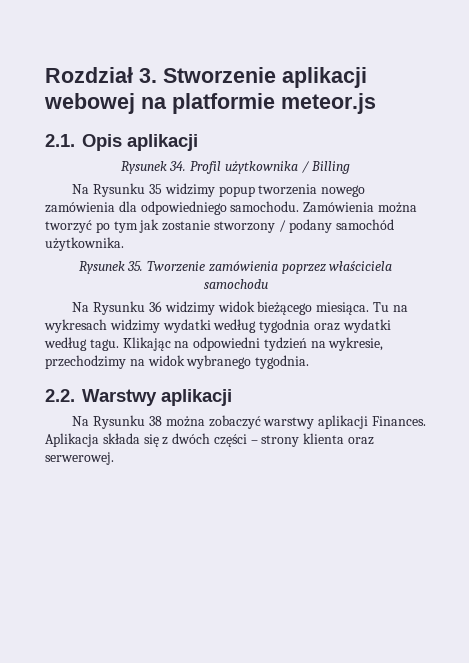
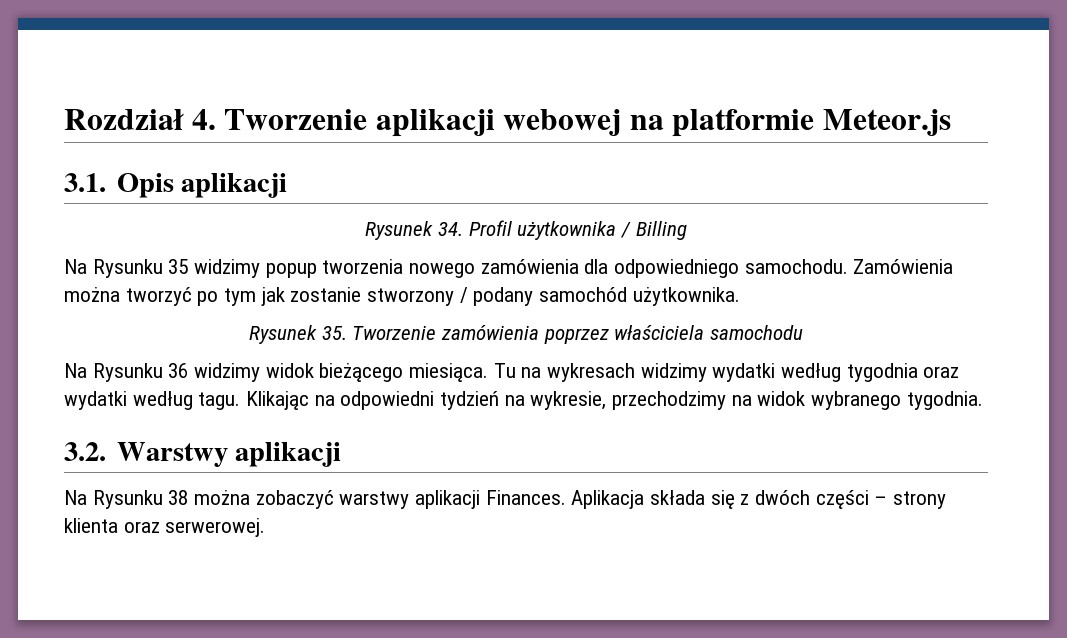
- Rozdział 3. Stworzenie aplikacji webowej na platformie meteor.js
- 2.1. Opis aplikacji
+ Rozdział 4. Tworzenie aplikacji webowej na platformie Meteor.js
+ 3.1. Opis aplikacji
- 2.2. Warstwy aplikacji
+ 3.2. Warstwy aplikacji

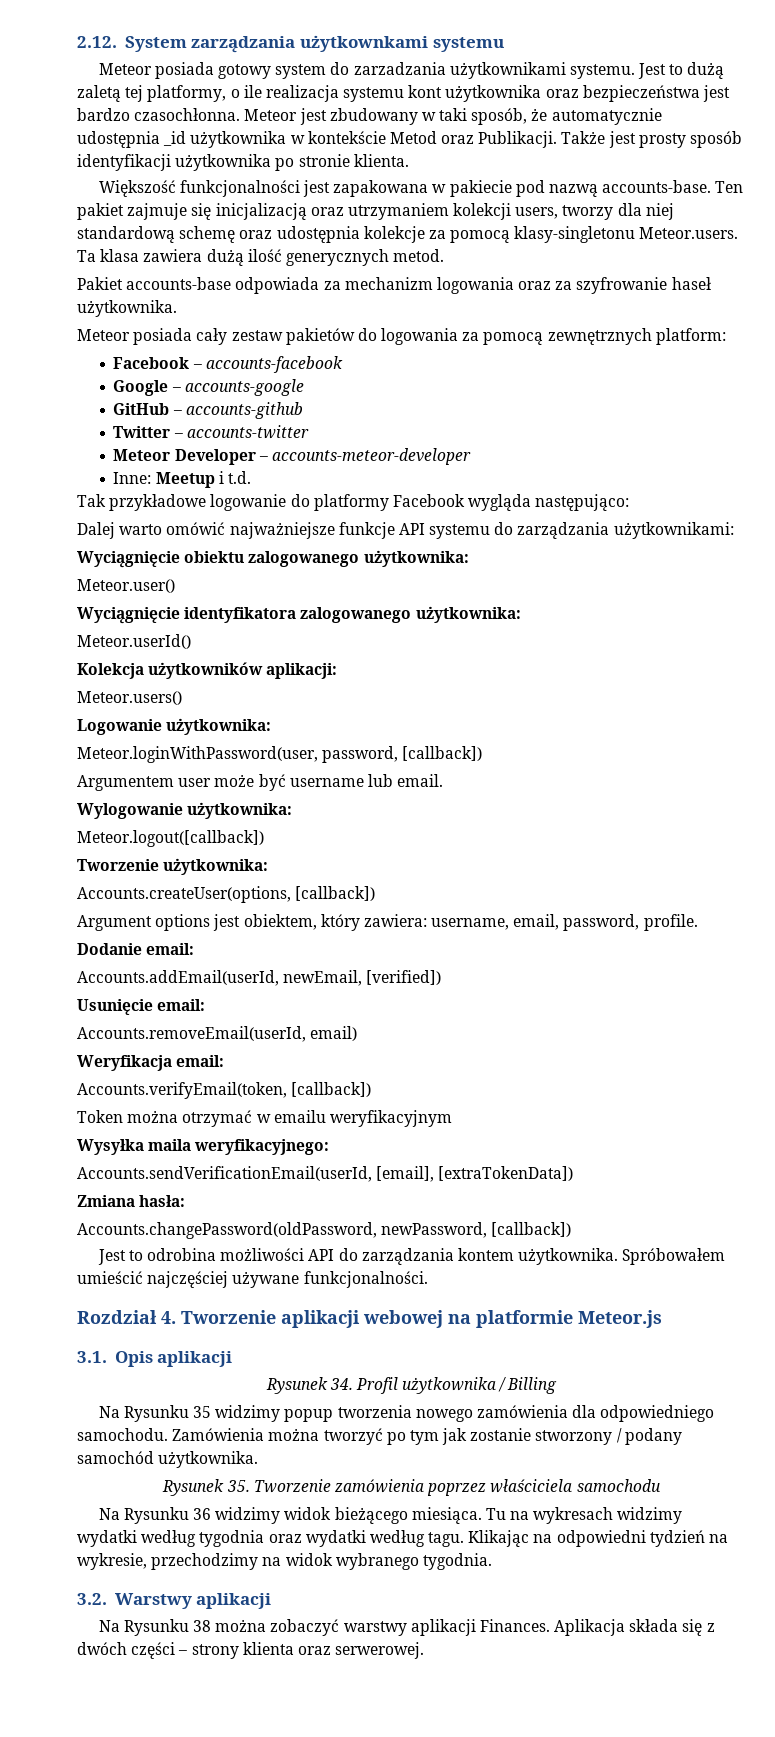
+ 2.12. System zarządzania użytkownkami systemu
+ Meteor posiada gotowy system do zarzadzania użytkownikami systemu. Jest to dużą zaletą tej platformy, o ile realizacja systemu kont użytkownika oraz bezpieczeństwa jest bardzo czasochłonna. Meteor jest zbudowany w taki sposób, że automatycznie udostępnia _id użytkownika w kontekście Metod oraz Publikacji. Także jest prosty sposób identyfikacji użytkownika po stronie klienta.
+ Większość funkcjonalności jest zapakowana w pakiecie pod nazwą accounts-base. Ten pakiet zajmuje się inicjalizacją oraz utrzymaniem kolekcji users, tworzy dla niej standardową schemę oraz udostępnia kolekcje za pomocą klasy-singletonu Meteor.users. Ta klasa zawiera dużą ilość generycznych metod.
+ Pakiet accounts-base odpowiada za mechanizm logowania oraz za szyfrowanie haseł użytkownika.
+ Meteor posiada cały zestaw pakietów do logowania za pomocą zewnętrznych platform:
+ Facebook – accounts-facebook
+ Google – accounts-google
+ GitHub – accounts-github
+ Twitter – accounts-twitter
+ Meteor Developer – accounts-meteor-developer
+ Inne: Meetup i t.d.
+ Tak przykładowe logowanie do platformy Facebook wygląda następująco:
+ Dalej warto omówić najważniejsze funkcje API systemu do zarządzania użytkownikami:
+ Wyciągnięcie obiektu zalogowanego użytkownika:
+ Meteor.user()
+ Wyciągnięcie identyfikatora zalogowanego użytkownika:
+ Meteor.userId()
+ Kolekcja użytkowników aplikacji:
+ Meteor.users()
+ Logowanie użytkownika:
+ Meteor.loginWithPassword(user, password, [callback])
+ Argumentem user może być username lub email.
+ Wylogowanie użytkownika:
+ Meteor.logout([callback])
+ Tworzenie użytkownika:
+ Accounts.createUser(options, [callback])
+ Argument options jest obiektem, który zawiera: username, email, password, profile.
+ Dodanie email:
+ Accounts.addEmail(userId, newEmail, [verified])
+ Usunięcie email:
+ Accounts.removeEmail(userId, email)
+ Weryfikacja email:
+ Accounts.verifyEmail(token, [callback])
+ Token można otrzymać w emailu weryfikacyjnym
+ Wysyłka maila weryfikacyjnego:
+ Accounts.sendVerificationEmail(userId, [email], [extraTokenData])
+ Zmiana hasła:
+ Accounts.changePassword(oldPassword, newPassword, [callback])
+ Jest to odrobina możliwości API do zarządzania kontem użytkownika. Spróbowałem umieścić najczęściej używane funkcjonalności.

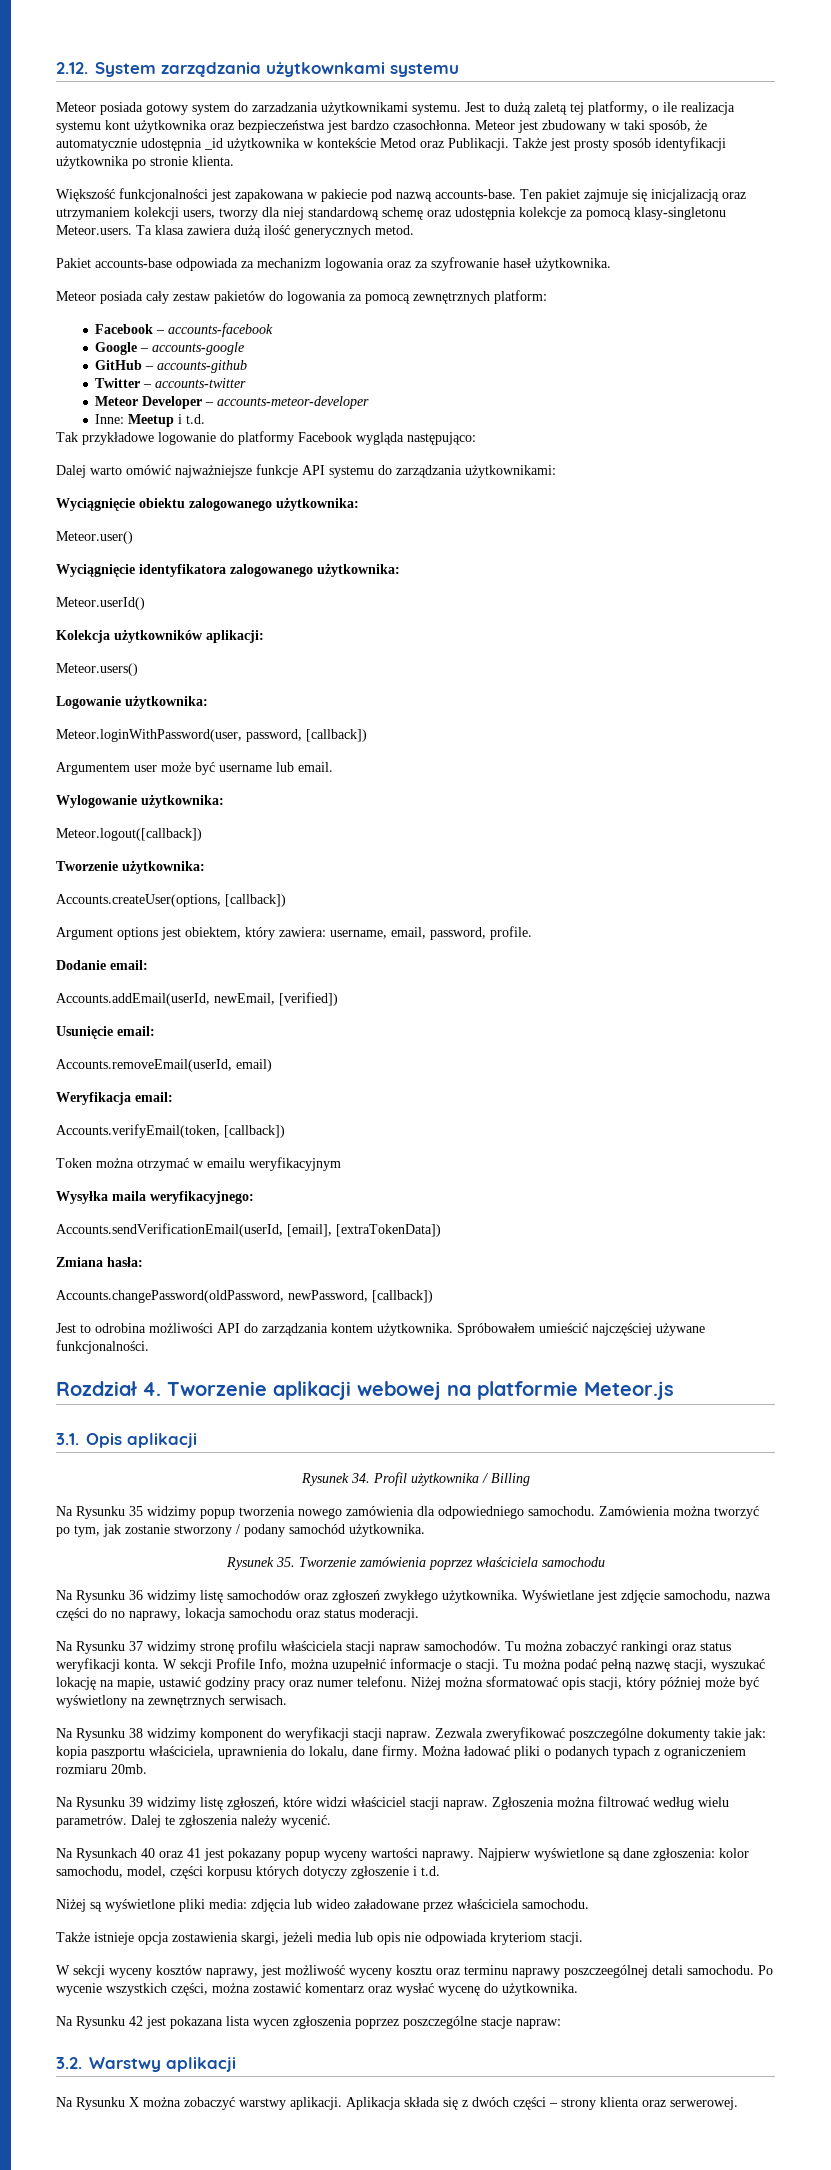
- Zamówienia można tworzyć po tym jak zostanie stworzony / podany samochód użytkownika.
+ Zamówienia można tworzyć po tym, jak zostanie stworzony / podany samochód użytkownika.
- Na Rysunku 36 widzimy widok bieżącego miesiąca. Tu na wykresach widzimy wydatki według tygodnia oraz wydatki według tagu. Klikając na odpowiedni tydzień na wykresie, przechodzimy na widok wybranego tygodnia.
+ Na Rysunku 36 widzimy listę samochodów oraz zgłoszeń zwykłego użytkownika. Wyświetlane jest zdjęcie samochodu, nazwa części do no naprawy, lokacja samochodu oraz status moderacji.
+ Na Rysunku 37 widzimy stronę profilu właściciela stacji napraw samochodów. Tu można zobaczyć rankingi oraz status weryfikacji konta. W sekcji Profile Info, można uzupełnić informacje o stacji. Tu można podać pełną nazwę stacji, wyszukać lokację na mapie, ustawić godziny pracy oraz numer telefonu. Niżej można sformatować opis stacji, który później może być wyświetlony na zewnętrznych serwisach.
+ Na Rysunku 38 widzimy komponent do weryfikacji stacji napraw. Zezwala zweryfikować poszczególne dokumenty takie jak: kopia paszportu właściciela, uprawnienia do lokalu, dane firmy. Można ładować pliki o podanych typach z ograniczeniem rozmiaru 20mb.
+ Na Rysunku 39 widzimy listę zgłoszeń, które widzi właściciel stacji napraw. Zgłoszenia można filtrować według wielu parametrów. Dalej te zgłoszenia należy wycenić.
+ Na Rysunkach 40 oraz 41 jest pokazany popup wyceny wartości naprawy. Najpierw wyświetlone są dane zgłoszenia: kolor samochodu, model, części korpusu których dotyczy zgłoszenie i t.d.
+ Niżej są wyświetlone pliki media: zdjęcia lub wideo załadowane przez właściciela samochodu.
+ Także istnieje opcja zostawienia skargi, jeżeli media lub opis nie odpowiada kryteriom stacji.
+ W sekcji wyceny kosztów naprawy, jest możliwość wyceny kosztu oraz terminu naprawy poszczeególnej detali samochodu. Po wycenie wszystkich części, można zostawić komentarz oraz wysłać wycenę do użytkownika.
+ Na Rysunku 42 jest pokazana lista wycen zgłoszenia poprzez poszczególne stacje napraw:
- Na Rysunku 38 można zobaczyć warstwy aplikacji Finances.
+ Na Rysunku X można zobaczyć warstwy aplikacji.

